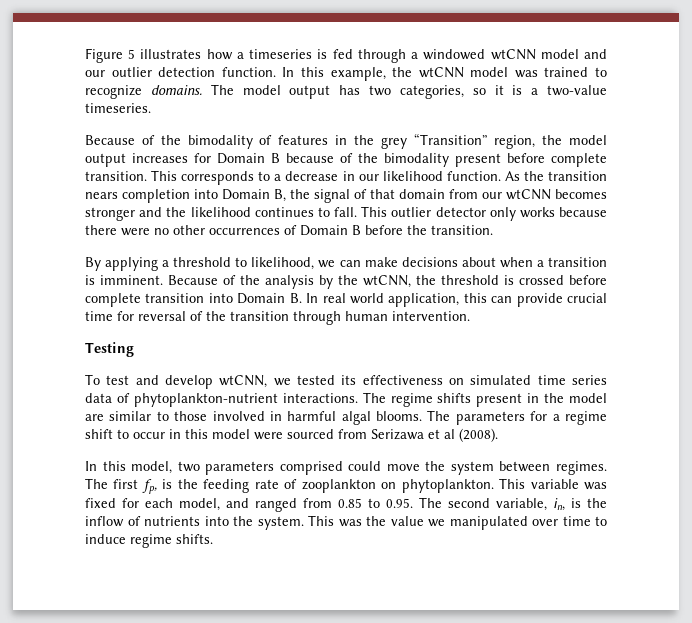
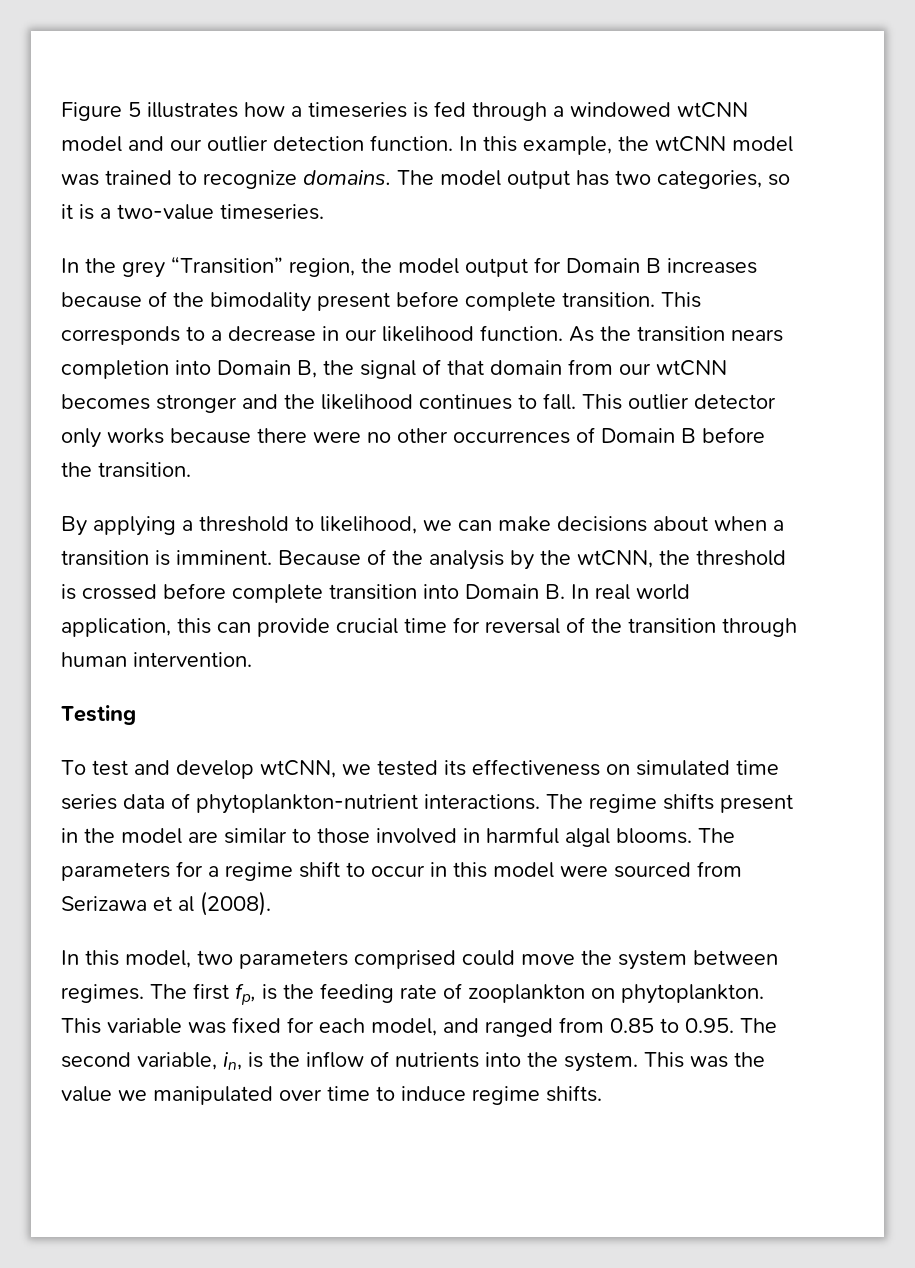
- Because of the bimodality of features in the grey “Transition” region, the model output increases for Domain B because of the bimodality present before complete transition.
+ In the grey “Transition” region, the model output for Domain B increases because of the bimodality present before complete transition.

